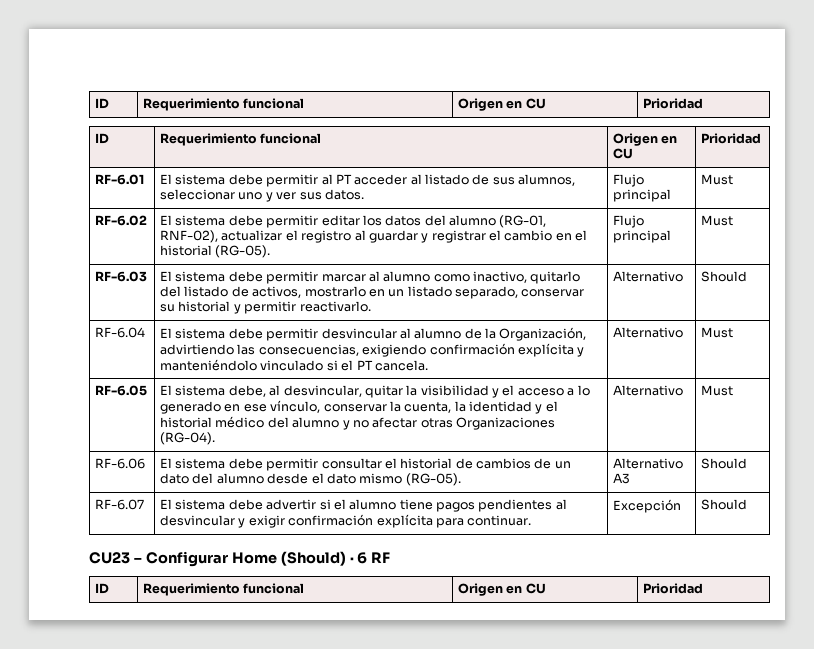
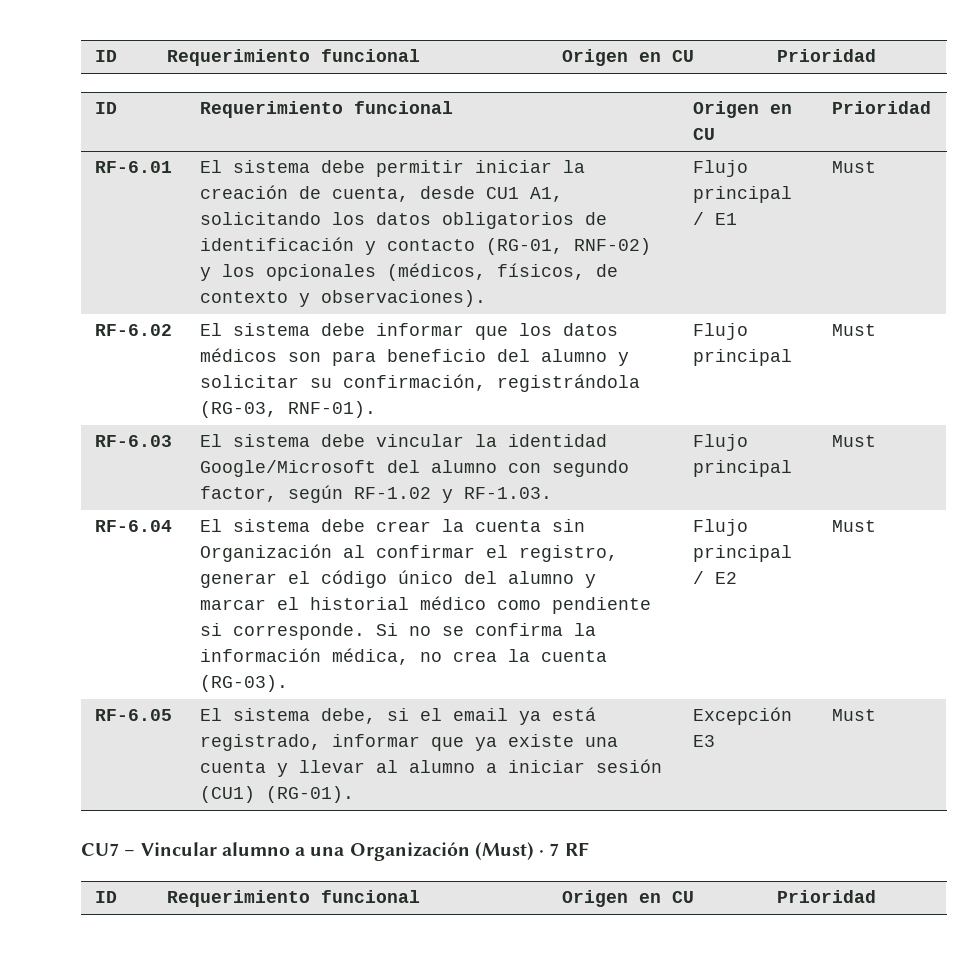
- RF-6.01 | El sistema debe permitir al PT acceder al listado de sus alumnos, seleccionar uno y ver sus datos. | Flujo principal | Must
+ RF-6.01 | El sistema debe permitir iniciar la creación de cuenta, desde CU1 A1, solicitando los datos obligatorios de identificación y contacto (RG-01, RNF-02) y los opcionales (médicos, físicos, de contexto y observaciones). | Flujo principal / E1 | Must
- RF-6.02 | El sistema debe permitir editar los datos del alumno (RG-01, RNF-02), actualizar el registro al guardar y registrar el cambio en el historial (RG-05). | Flujo principal | Must
+ RF-6.02 | El sistema debe informar que los datos médicos son para beneficio del alumno y solicitar su confirmación, registrándola (RG-03, RNF-01). | Flujo principal | Must
- RF-6.03 | El sistema debe permitir marcar al alumno como inactivo, quitarlo del listado de activos, mostrarlo en un listado separado, conservar su historial y permitir reactivarlo. | Alternativo | Should
- RF-6.04 | El sistema debe permitir desvincular al alumno de la Organización, advirtiendo las consecuencias, exigiendo confirmación explícita y manteniéndolo vinculado si el PT cancela. | Alternativo | Must
+ RF-6.03 | El sistema debe vincular la identidad Google/Microsoft del alumno con segundo factor, según RF-1.02 y RF-1.03. | Flujo principal | Must
+ RF-6.04 | El sistema debe crear la cuenta sin Organización al confirmar el registro, generar el código único del alumno y marcar el historial médico como pendiente si corresponde. Si no se confirma la información médica, no crea la cuenta (RG-03). | Flujo principal / E2 | Must
- RF-6.05 | El sistema debe, al desvincular, quitar la visibilidad y el acceso a lo generado en ese vínculo, conservar la cuenta, la identidad y el historial médico del alumno y no afectar otras Organizaciones (RG-04). | Alternativo | Must
- RF-6.06 | El sistema debe permitir consultar el historial de cambios de un dato del alumno desde el dato mismo (RG-05). | Alternativo A3 | Should
- RF-6.07 | El sistema debe advertir si el alumno tiene pagos pendientes al desvincular y exigir confirmación explícita para continuar. | Excepción | Should
- CU23 – Configurar Home (Should) · 6 RF
+ RF-6.05 | El sistema debe, si el email ya está registrado, informar que ya existe una cuenta y llevar al alumno a iniciar sesión (CU1) (RG-01). | Excepción E3 | Must
+ CU7 – Vincular alumno a una Organización (Must) · 7 RF

